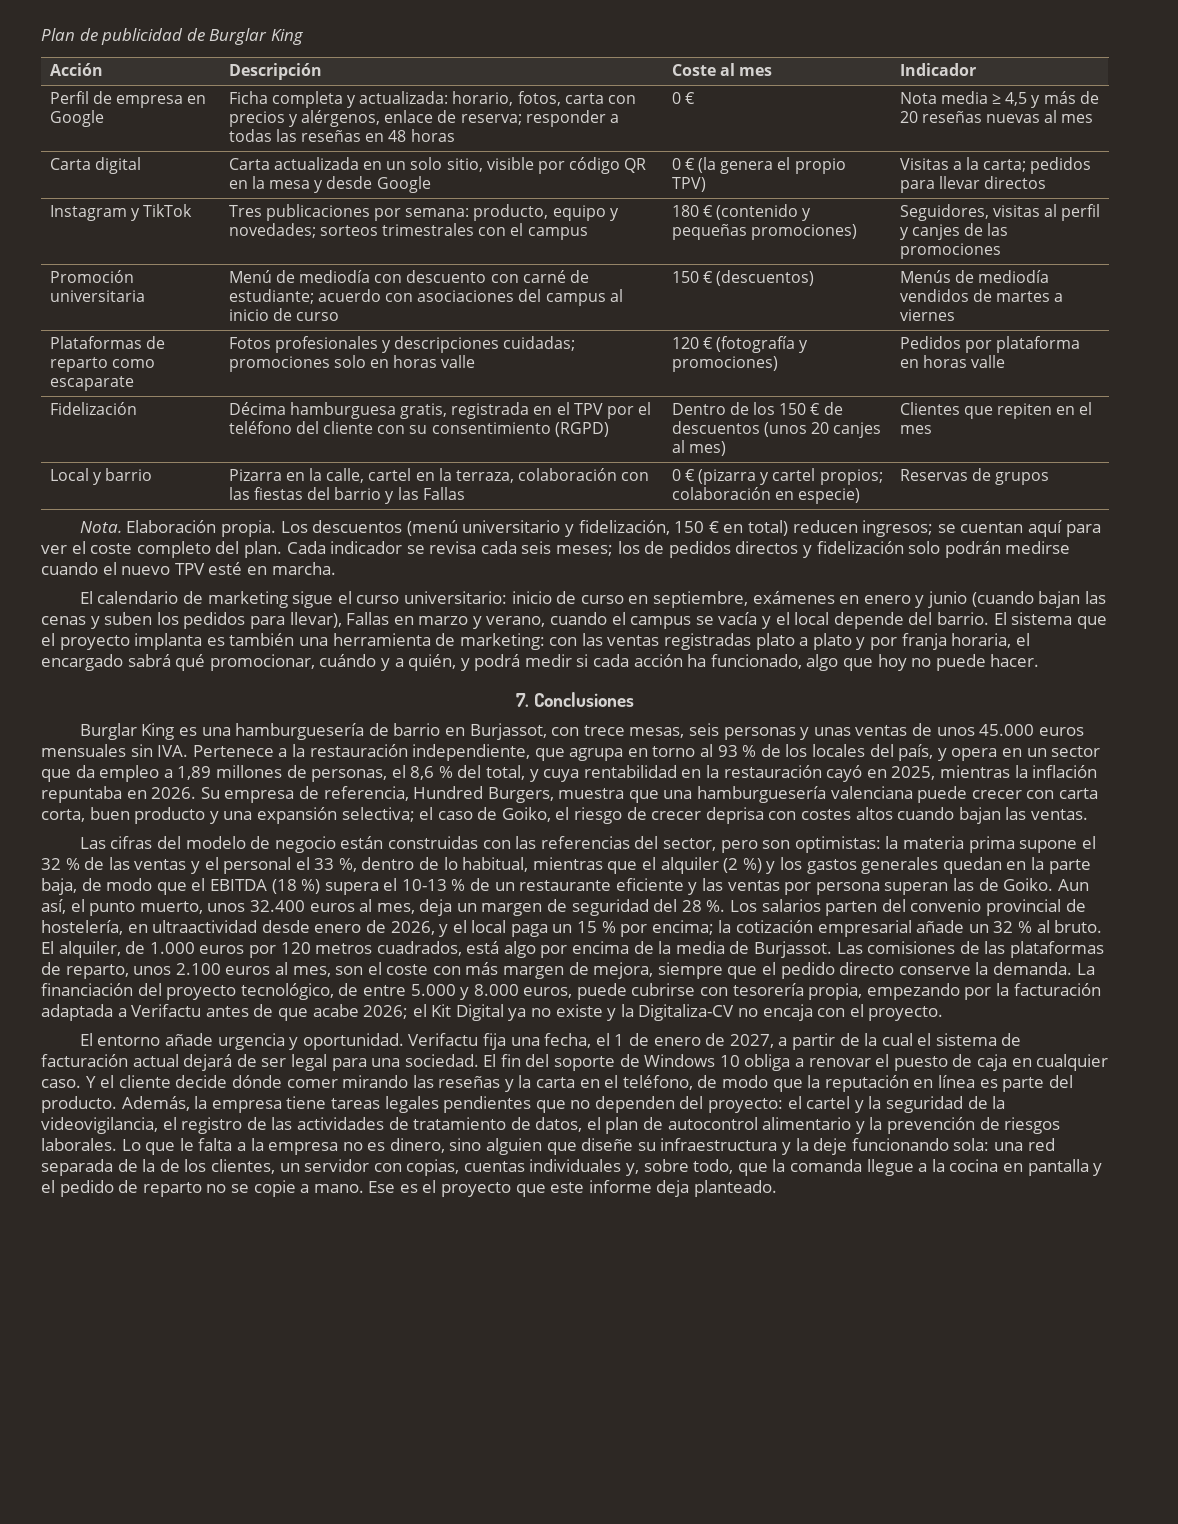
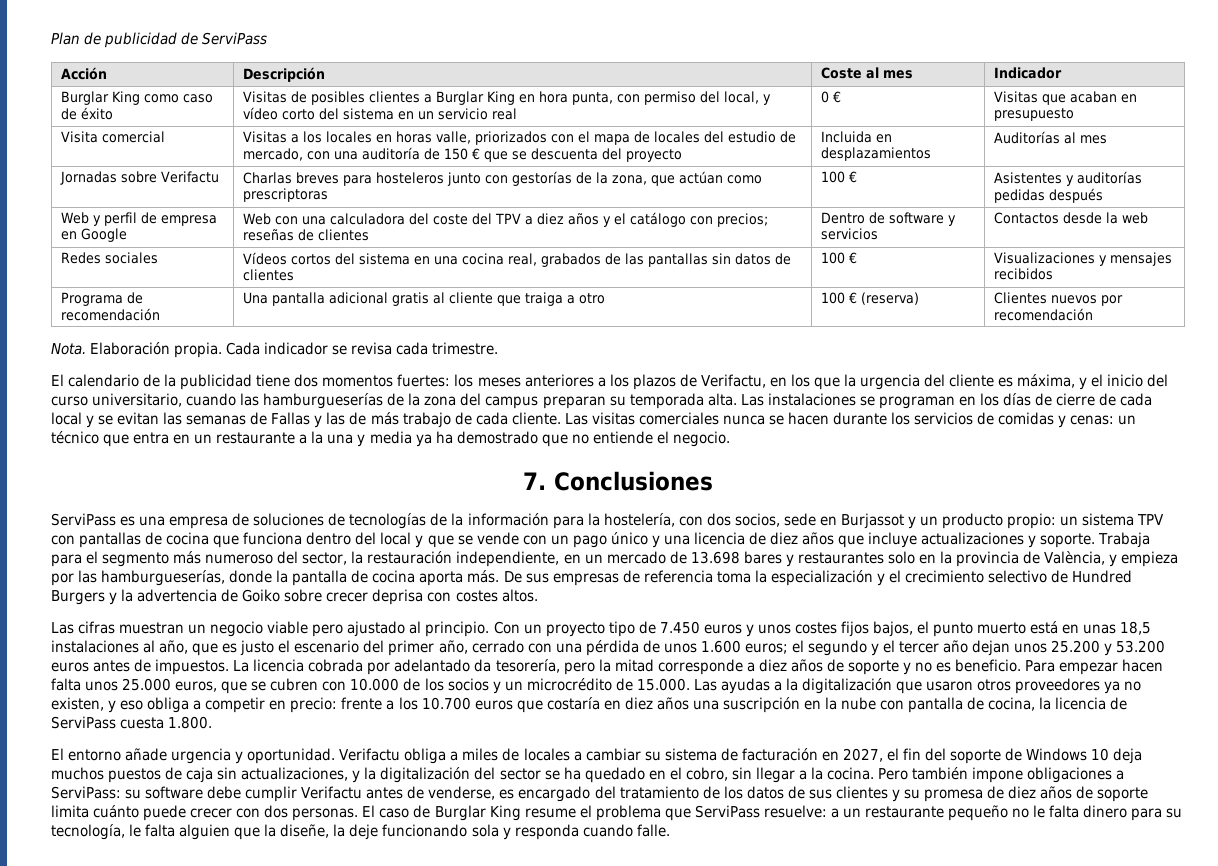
- Plan de publicidad de Burglar King
+ Plan de publicidad de ServiPass
- Perfil de empresa en Google | Ficha completa y actualizada: horario, fotos, carta con precios y alérgenos, enlace de reserva; responder a todas las reseñas en 48 horas | 0 € | Nota media ≥ 4,5 y más de 20 reseñas nuevas al mes
- Carta digital | Carta actualizada en un solo sitio, visible por código QR en la mesa y desde Google | 0 € (la genera el propio TPV) | Visitas a la carta; pedidos para llevar directos
- Instagram y TikTok | Tres publicaciones por semana: producto, equipo y novedades; sorteos trimestrales con el campus | 180 € (contenido y pequeñas promociones) | Seguidores, visitas al perfil y canjes de las promociones
- Promoción universitaria | Menú de mediodía con descuento con carné de estudiante; acuerdo con asociaciones del campus al inicio de curso | 150 € (descuentos) | Menús de mediodía vendidos de martes a viernes
- Plataformas de reparto como escaparate | Fotos profesionales y descripciones cuidadas; promociones solo en horas valle | 120 € (fotografía y promociones) | Pedidos por plataforma en horas valle
- Fidelización | Décima hamburguesa gratis, registrada en el TPV por el teléfono del cliente con su consentimiento (RGPD) | Dentro de los 150 € de descuentos (unos 20 canjes al mes) | Clientes que repiten en el mes
- Local y barrio | Pizarra en la calle, cartel en la terraza, colaboración con las fiestas del barrio y las Fallas | 0 € (pizarra y cartel propios; colaboración en especie) | Reservas de grupos
- Nota. Elaboración propia. Los descuentos (menú universitario y fidelización, 150 € en total) reducen ingresos; se cuentan aquí para ver el coste completo del plan.
+ Burglar King como caso de éxito | Visitas de posibles clientes a Burglar King en hora punta, con permiso del local, y vídeo corto del sistema en un servicio real | 0 € | Visitas que acaban en presupuesto
+ Visita comercial | Visitas a los locales en horas valle, priorizados con el mapa de locales del estudio de mercado, con una auditoría de 150 € que se descuenta del proyecto | Incluida en desplazamientos | Auditorías al mes
+ Jornadas sobre Verifactu | Charlas breves para hosteleros junto con gestorías de la zona, que actúan como prescriptoras | 100 € | Asistentes y auditorías pedidas después
+ Web y perfil de empresa en Google | Web con una calculadora del coste del TPV a diez años y el catálogo con precios; reseñas de clientes | Dentro de software y servicios | Contactos desde la web
+ Redes sociales | Vídeos cortos del sistema en una cocina real, grabados de las pantallas sin datos de clientes | 100 € | Visualizaciones y mensajes recibidos
+ Programa de recomendación | Una pantalla adicional gratis al cliente que traiga a otro | 100 € (reserva) | Clientes nuevos por recomendación
+ Nota. Elaboración propia.
- Cada indicador se revisa cada seis meses; los de pedidos directos y fidelización solo podrán medirse cuando el nuevo TPV esté en marcha.
- El calendario de marketing sigue el curso universitario: inicio de curso en septiembre, exámenes en enero y junio (cuando bajan las cenas y suben los pedidos para llevar), Fallas en marzo y verano, cuando el campus se vacía y el local depende del barrio. El sistema que el proyecto implanta es también una herramienta de marketing: con las ventas registradas plato a plato y por franja horaria, el encargado sabrá qué promocionar, cuándo y a quién, y podrá medir si cada acción ha funcionado, algo que hoy no puede hacer.
+ Cada indicador se revisa cada trimestre.
+ El calendario de la publicidad tiene dos momentos fuertes: los meses anteriores a los plazos de Verifactu, en los que la urgencia del cliente es máxima, y el inicio del curso universitario, cuando las hamburgueserías de la zona del campus preparan su temporada alta. Las instalaciones se programan en los días de cierre de cada local y se evitan las semanas de Fallas y las de más trabajo de cada cliente. Las visitas comerciales nunca se hacen durante los servicios de comidas y cenas: un técnico que entra en un restaurante a la una y media ya ha demostrado que no entiende el negocio.
  7. Conclusiones
- Burglar King es una hamburguesería de barrio en Burjassot, con trece mesas, seis personas y unas ventas de unos 45.000 euros mensuales sin IVA. Pertenece a la restauración independiente, que agrupa en torno al 93 % de los locales del país, y opera en un sector que da empleo a 1,89 millones de personas, el 8,6 % del total, y cuya rentabilidad en la restauración cayó en 2025, mientras la inflación repuntaba en 2026. Su empresa de referencia, Hundred Burgers, muestra que una hamburguesería valenciana puede crecer con carta corta, buen producto y una expansión selectiva; el caso de Goiko, el riesgo de crecer deprisa con costes altos cuando bajan las ventas.
- Las cifras del modelo de negocio están construidas con las referencias del sector, pero son optimistas: la materia prima supone el 32 % de las ventas y el personal el 33 %, dentro de lo habitual, mientras que el alquiler (2 %) y los gastos generales quedan en la parte baja, de modo que el EBITDA (18 %) supera el 10-13 % de un restaurante eficiente y las ventas por persona superan las de Goiko. Aun así, el punto muerto, unos 32.400 euros al mes, deja un margen de seguridad del 28 %. Los salarios parten del convenio provincial de hostelería, en ultraactividad desde enero de 2026, y el local paga un 15 % por encima; la cotización empresarial añade un 32 % al bruto. El alquiler, de 1.000 euros por 120 metros cuadrados, está algo por encima de la media de Burjassot. Las comisiones de las plataformas de reparto, unos 2.100 euros al mes, son el coste con más margen de mejora, siempre que el pedido directo conserve la demanda. La financiación del proyecto tecnológico, de entre 5.000 y 8.000 euros, puede cubrirse con tesorería propia, empezando por la facturación adaptada a Verifactu antes de que acabe 2026; el Kit Digital ya no existe y la Digitaliza-CV no encaja con el proyecto.
+ ServiPass es una empresa de soluciones de tecnologías de la información para la hostelería, con dos socios, sede en Burjassot y un producto propio: un sistema TPV con pantallas de cocina que funciona dentro del local y que se vende con un pago único y una licencia de diez años que incluye actualizaciones y soporte. Trabaja para el segmento más numeroso del sector, la restauración independiente, en un mercado de 13.698 bares y restaurantes solo en la provincia de València, y empieza por las hamburgueserías, donde la pantalla de cocina aporta más. De sus empresas de referencia toma la especialización y el crecimiento selectivo de Hundred Burgers y la advertencia de Goiko sobre crecer deprisa con costes altos.
+ Las cifras muestran un negocio viable pero ajustado al principio. Con un proyecto tipo de 7.450 euros y unos costes fijos bajos, el punto muerto está en unas 18,5 instalaciones al año, que es justo el escenario del primer año, cerrado con una pérdida de unos 1.600 euros; el segundo y el tercer año dejan unos 25.200 y 53.200 euros antes de impuestos. La licencia cobrada por adelantado da tesorería, pero la mitad corresponde a diez años de soporte y no es beneficio. Para empezar hacen falta unos 25.000 euros, que se cubren con 10.000 de los socios y un microcrédito de 15.000. Las ayudas a la digitalización que usaron otros proveedores ya no existen, y eso obliga a competir en precio: frente a los 10.700 euros que costaría en diez años una suscripción en la nube con pantalla de cocina, la licencia de ServiPass cuesta 1.800.
- Verifactu fija una fecha, el 1 de enero de 2027, a partir de la cual el sistema de facturación actual dejará de ser legal para una sociedad. El fin del soporte de Windows 10 obliga a renovar el puesto de caja en cualquier caso. Y el cliente decide dónde comer mirando las reseñas y la carta en el teléfono, de modo que la reputación en línea es parte del producto. Además, la empresa tiene tareas legales pendientes que no dependen del proyecto: el cartel y la seguridad de la videovigilancia, el registro de las actividades de tratamiento de datos, el plan de autocontrol alimentario y la prevención de riesgos laborales. Lo que le falta a la empresa no es dinero, sino alguien que diseñe su infraestructura y la deje funcionando sola: una red separada de la de los clientes, un servidor con copias, cuentas individuales y, sobre todo, que la comanda llegue a la cocina en pantalla y el pedido de reparto no se copie a mano. Ese es el proyecto que este informe deja planteado.
+ Verifactu obliga a miles de locales a cambiar su sistema de facturación en 2027, el fin del soporte de Windows 10 deja muchos puestos de caja sin actualizaciones, y la digitalización del sector se ha quedado en el cobro, sin llegar a la cocina. Pero también impone obligaciones a ServiPass: su software debe cumplir Verifactu antes de venderse, es encargado del tratamiento de los datos de sus clientes y su promesa de diez años de soporte limita cuánto puede crecer con dos personas. El caso de Burglar King resume el problema que ServiPass resuelve: a un restaurante pequeño no le falta dinero para su tecnología, le falta alguien que la diseñe, la deje funcionando sola y responda cuando falle.

